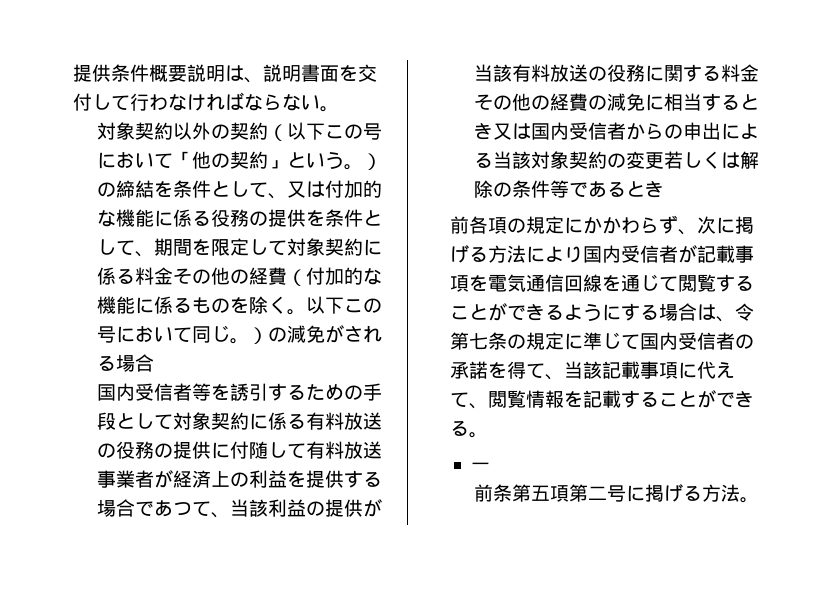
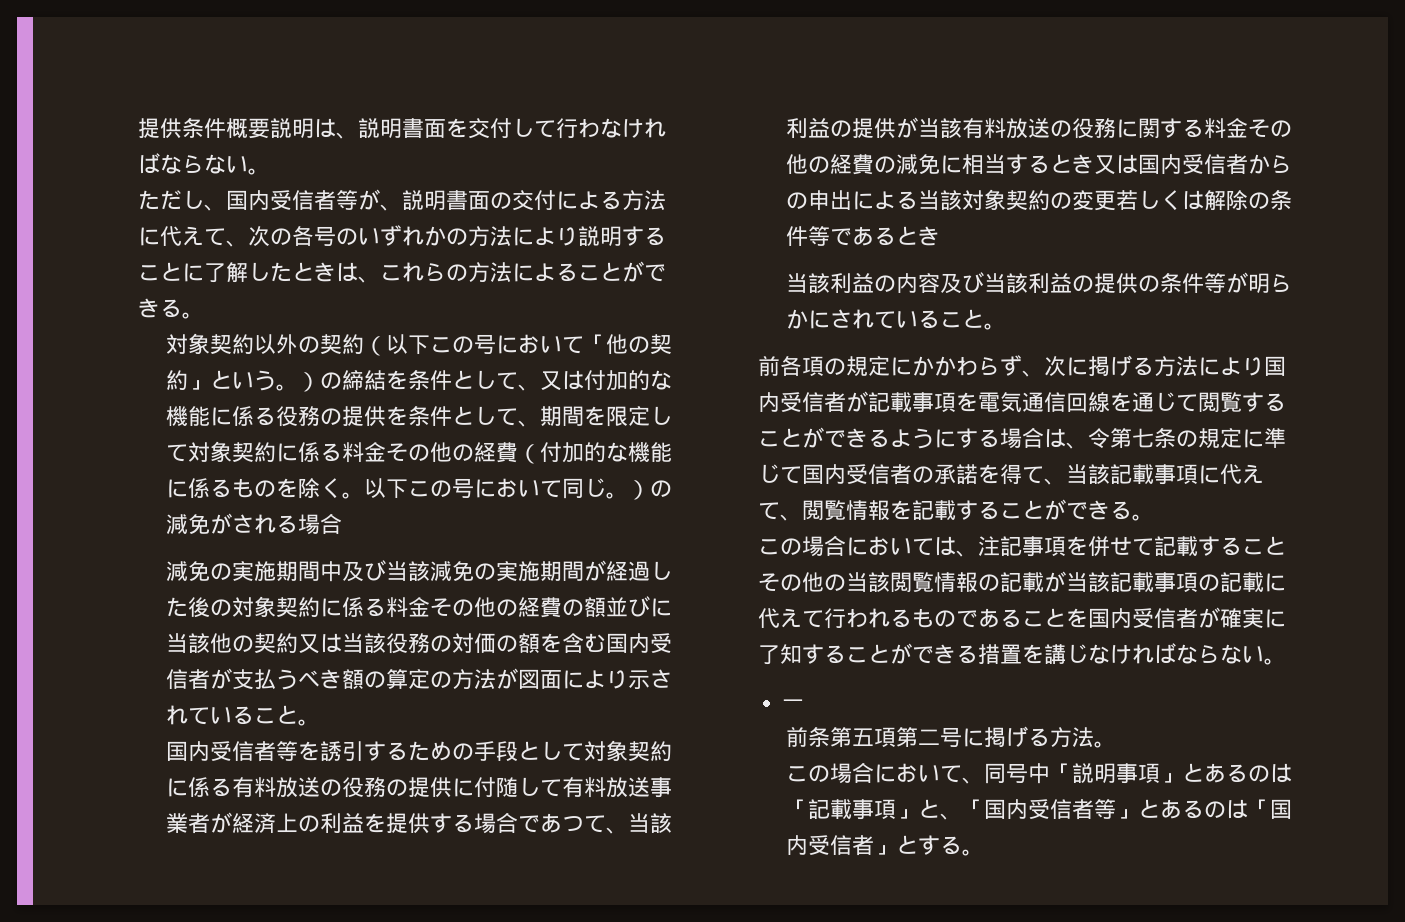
+ ただし、国内受信者等が、説明書面の交付による方法に代えて、次の各号のいずれかの方法により説明することに了解したときは、これらの方法によることができる。
+ 減免の実施期間中及び当該減免の実施期間が経過した後の対象契約に係る料金その他の経費の額並びに当該他の契約又は当該役務の対価の額を含む国内受信者が支払うべき額の算定の方法が図面により示されていること。
+ 当該利益の内容及び当該利益の提供の条件等が明らかにされていること。
+ この場合においては、注記事項を併せて記載することその他の当該閲覧情報の記載が当該記載事項の記載に代えて行われるものであることを国内受信者が確実に了知することができる措置を講じなければならない。
+ この場合において、同号中「説明事項」とあるのは「記載事項」と、「国内受信者等」とあるのは「国内受信者」とする。

